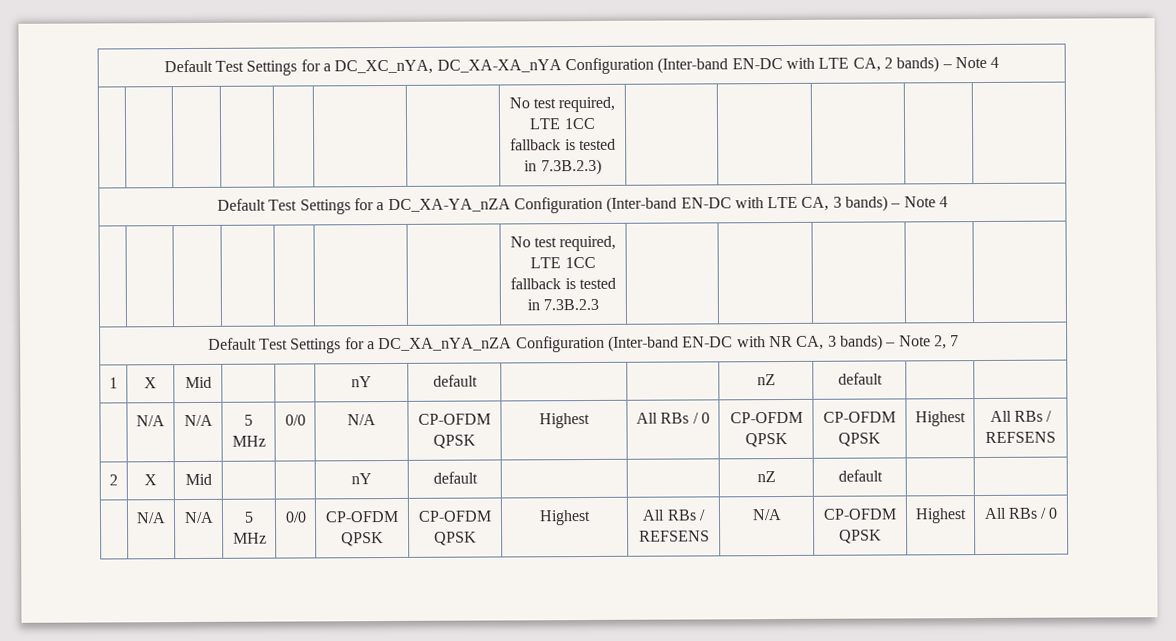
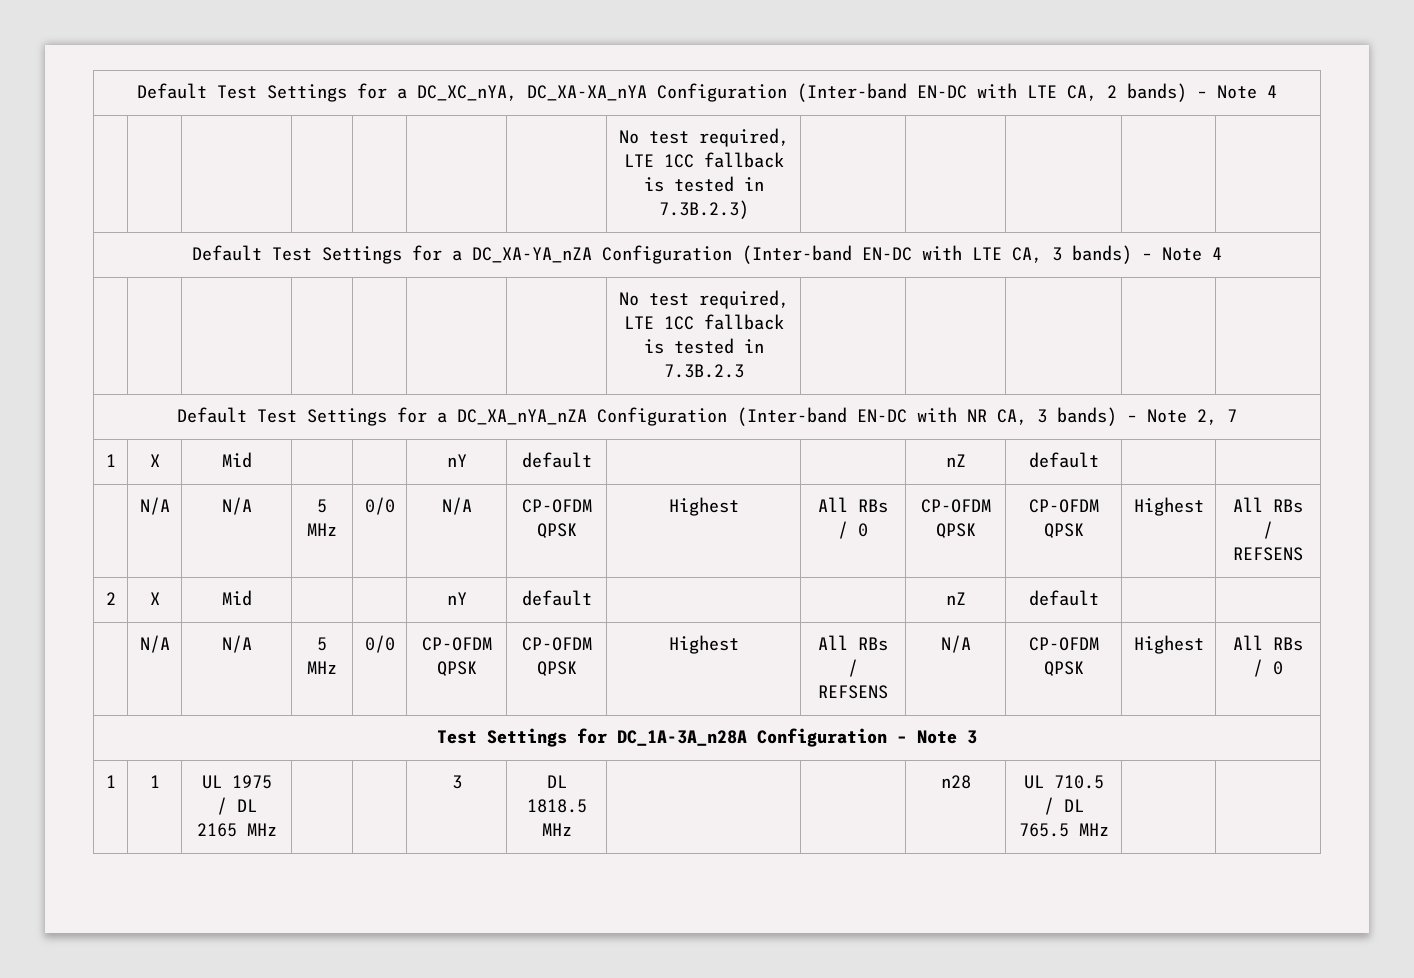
+ Test Settings for DC_1A-3A_n28A Configuration – Note 3
+ 1 | 1 | UL 1975 / DL 2165 MHz | | | 3 | DL 1818.5 MHz | | | n28 | UL 710.5 / DL 765.5 MHz | |

